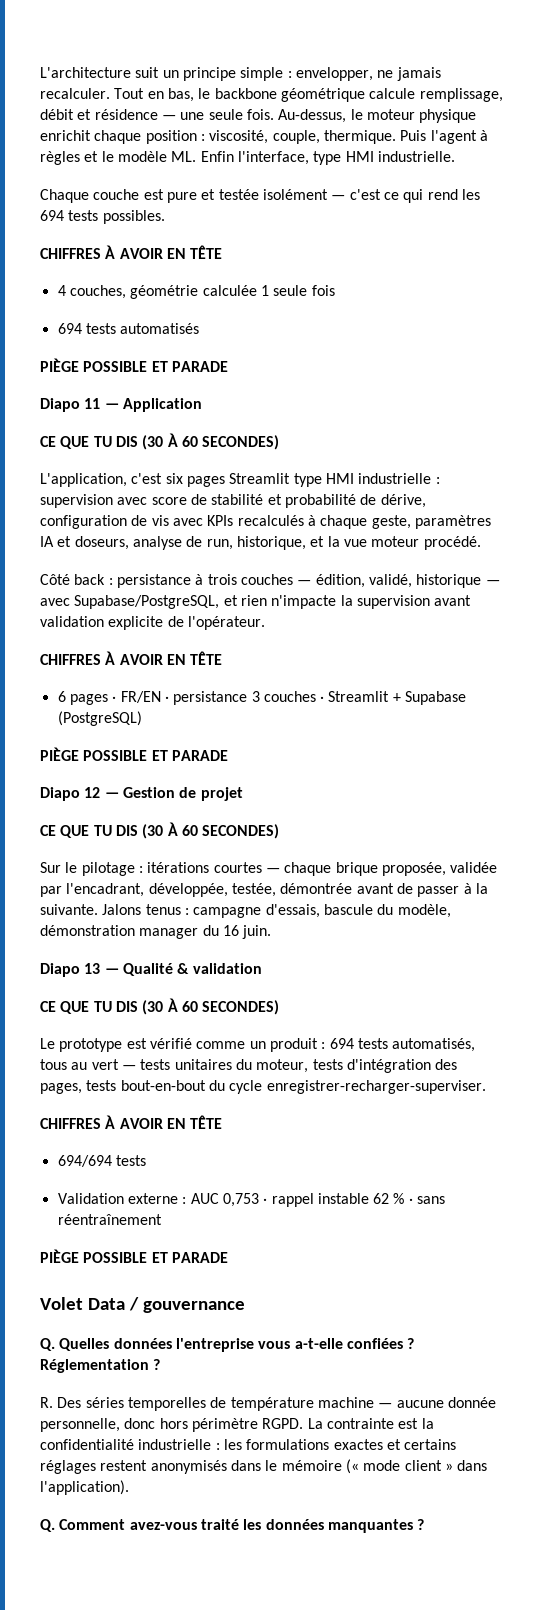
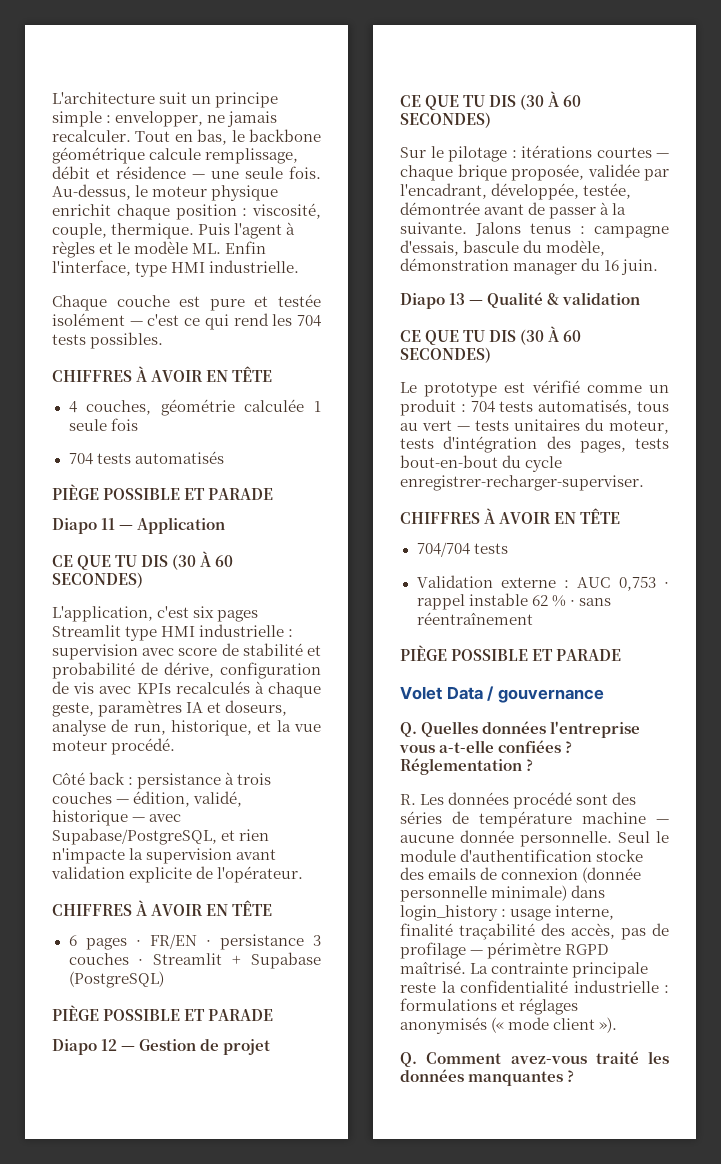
- Chaque couche est pure et testée isolément — c'est ce qui rend les 694 tests possibles.
+ Chaque couche est pure et testée isolément — c'est ce qui rend les 704 tests possibles.
- 694 tests automatisés
+ 704 tests automatisés
- Le prototype est vérifié comme un produit : 694 tests automatisés, tous au vert — tests unitaires du moteur, tests d'intégration des pages, tests bout-en-bout du cycle enregistrer-recharger-superviser.
+ Le prototype est vérifié comme un produit : 704 tests automatisés, tous au vert — tests unitaires du moteur, tests d'intégration des pages, tests bout-en-bout du cycle enregistrer-recharger-superviser.
- 694/694 tests
+ 704/704 tests
- R. Des séries temporelles de température machine — aucune donnée personnelle, donc hors périmètre RGPD. La contrainte est la confidentialité industrielle : les formulations exactes et certains réglages restent anonymisés dans le mémoire (« mode client » dans l'application).
+ R. Les données procédé sont des séries de température machine — aucune donnée personnelle. Seul le module d'authentification stocke des emails de connexion (donnée personnelle minimale) dans login_history : usage interne, finalité traçabilité des accès, pas de profilage — périmètre RGPD maîtrisé. La contrainte principale reste la confidentialité industrielle : formulations et réglages anonymisés (« mode client »).

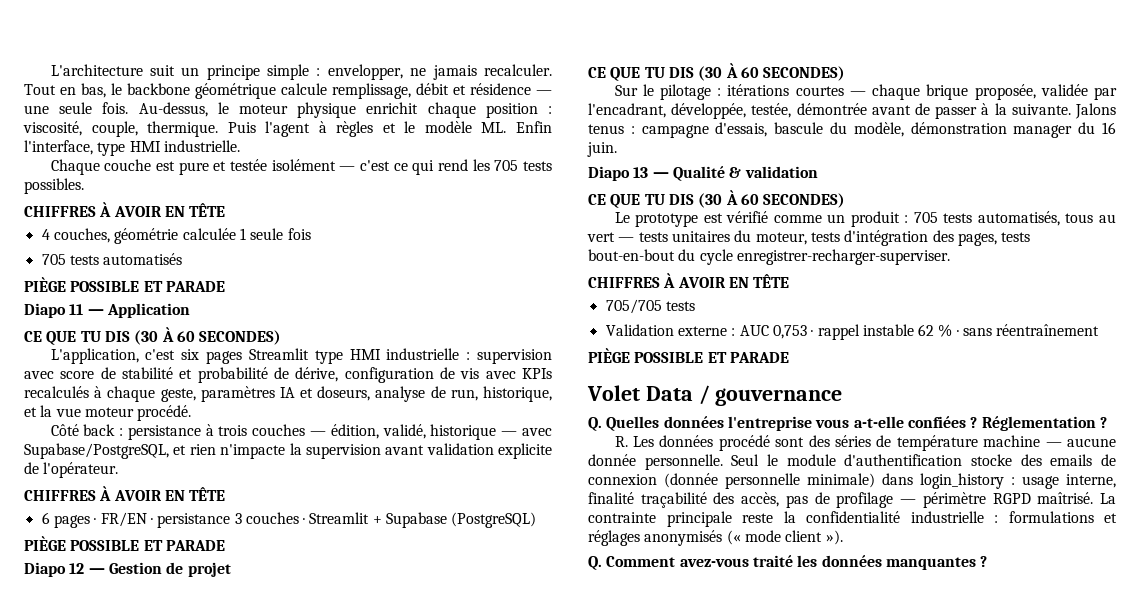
- Chaque couche est pure et testée isolément — c'est ce qui rend les 704 tests possibles.
+ Chaque couche est pure et testée isolément — c'est ce qui rend les 705 tests possibles.
- 704 tests automatisés
+ 705 tests automatisés
- Le prototype est vérifié comme un produit : 704 tests automatisés, tous au vert — tests unitaires du moteur, tests d'intégration des pages, tests bout-en-bout du cycle enregistrer-recharger-superviser.
+ Le prototype est vérifié comme un produit : 705 tests automatisés, tous au vert — tests unitaires du moteur, tests d'intégration des pages, tests bout-en-bout du cycle enregistrer-recharger-superviser.
- 704/704 tests
+ 705/705 tests

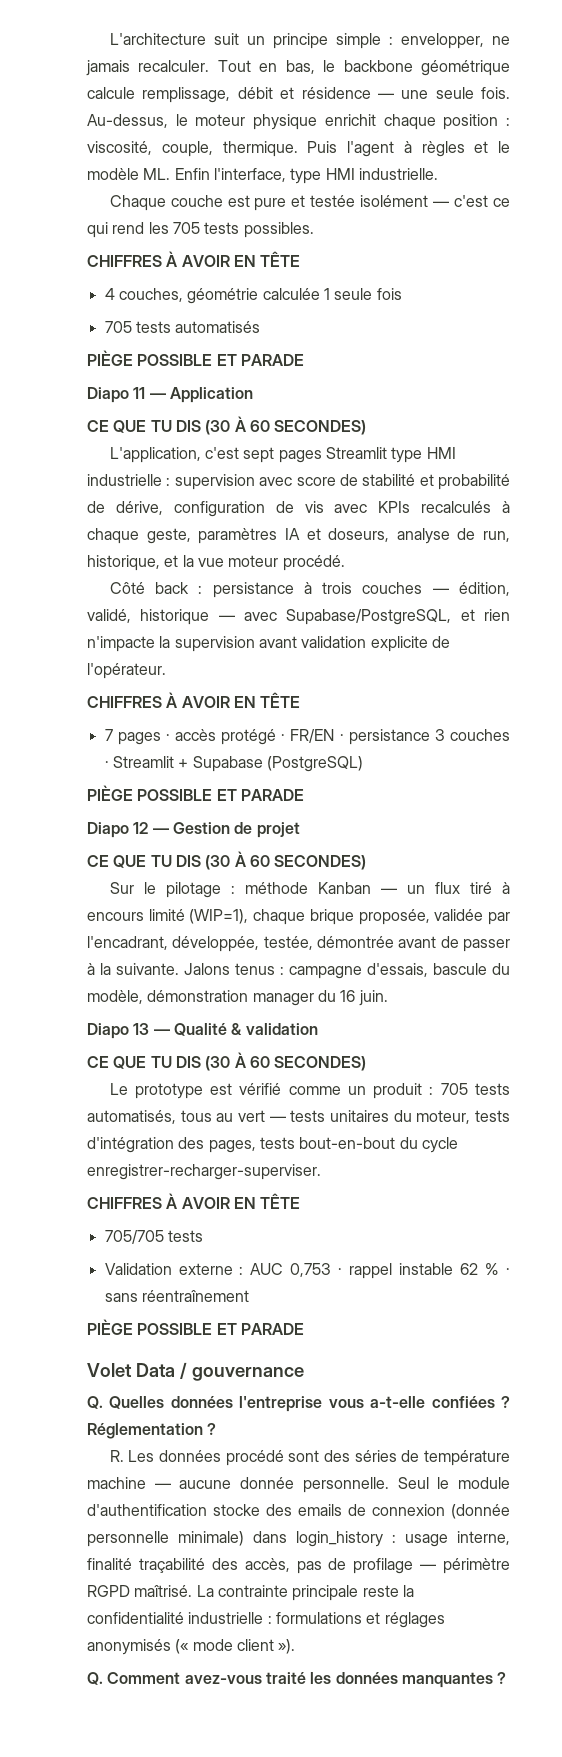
- L'application, c'est six pages Streamlit type HMI industrielle : supervision avec score de stabilité et probabilité de dérive, configuration de vis avec KPIs recalculés à chaque geste, paramètres IA et doseurs, analyse de run, historique, et la vue moteur procédé.
+ L'application, c'est sept pages Streamlit type HMI industrielle : supervision avec score de stabilité et probabilité de dérive, configuration de vis avec KPIs recalculés à chaque geste, paramètres IA et doseurs, analyse de run, historique, et la vue moteur procédé.
- 6 pages · FR/EN · persistance 3 couches · Streamlit + Supabase (PostgreSQL)
+ 7 pages · accès protégé · FR/EN · persistance 3 couches · Streamlit + Supabase (PostgreSQL)
- Sur le pilotage : itérations courtes — chaque brique proposée, validée par l'encadrant, développée, testée, démontrée avant de passer à la suivante.
+ Sur le pilotage : méthode Kanban — un flux tiré à encours limité (WIP=1), chaque brique proposée, validée par l'encadrant, développée, testée, démontrée avant de passer à la suivante.

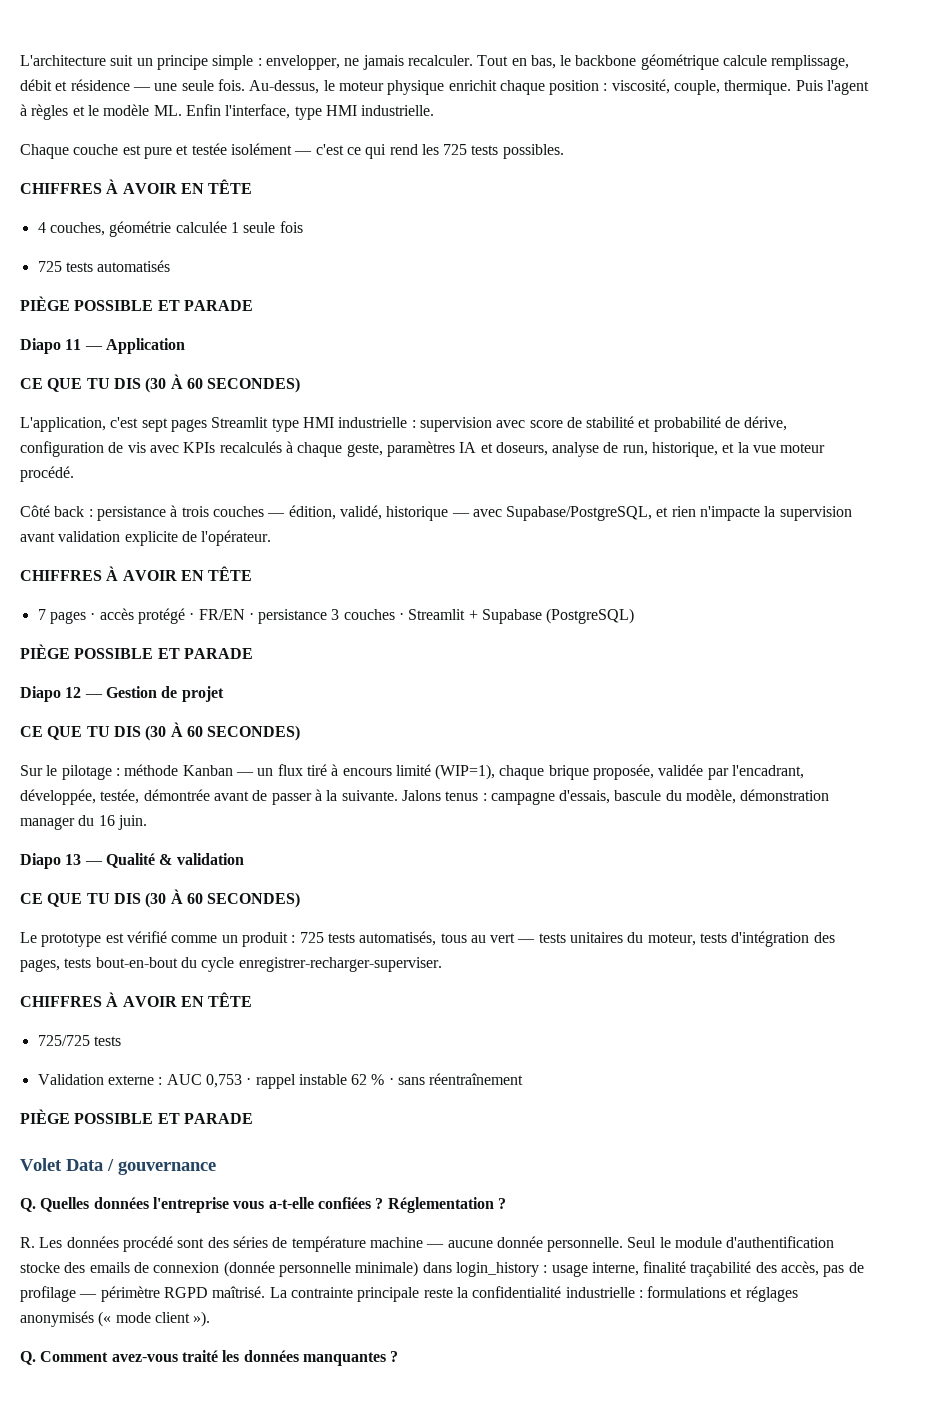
- Chaque couche est pure et testée isolément — c'est ce qui rend les 705 tests possibles.
+ Chaque couche est pure et testée isolément — c'est ce qui rend les 725 tests possibles.
- 705 tests automatisés
+ 725 tests automatisés
- Le prototype est vérifié comme un produit : 705 tests automatisés, tous au vert — tests unitaires du moteur, tests d'intégration des pages, tests bout-en-bout du cycle enregistrer-recharger-superviser.
+ Le prototype est vérifié comme un produit : 725 tests automatisés, tous au vert — tests unitaires du moteur, tests d'intégration des pages, tests bout-en-bout du cycle enregistrer-recharger-superviser.
- 705/705 tests
+ 725/725 tests

